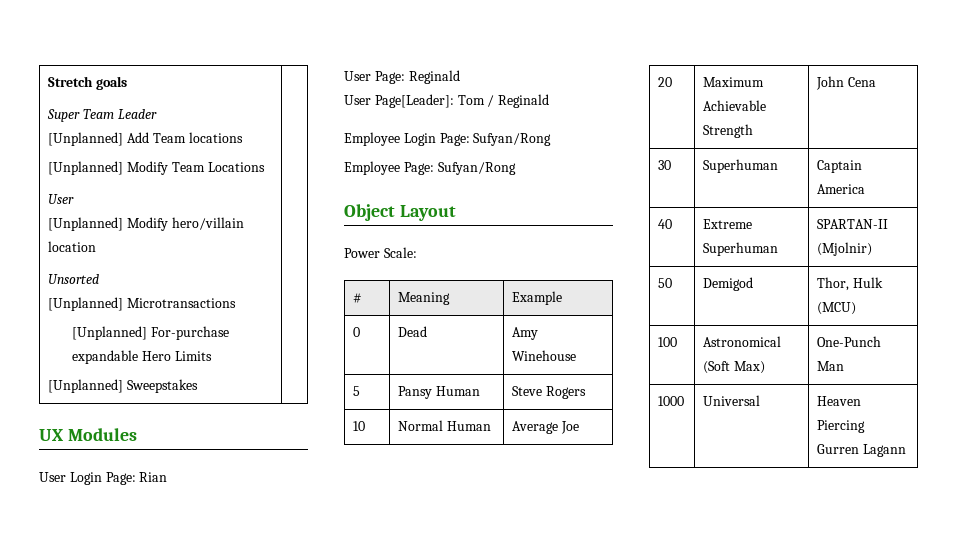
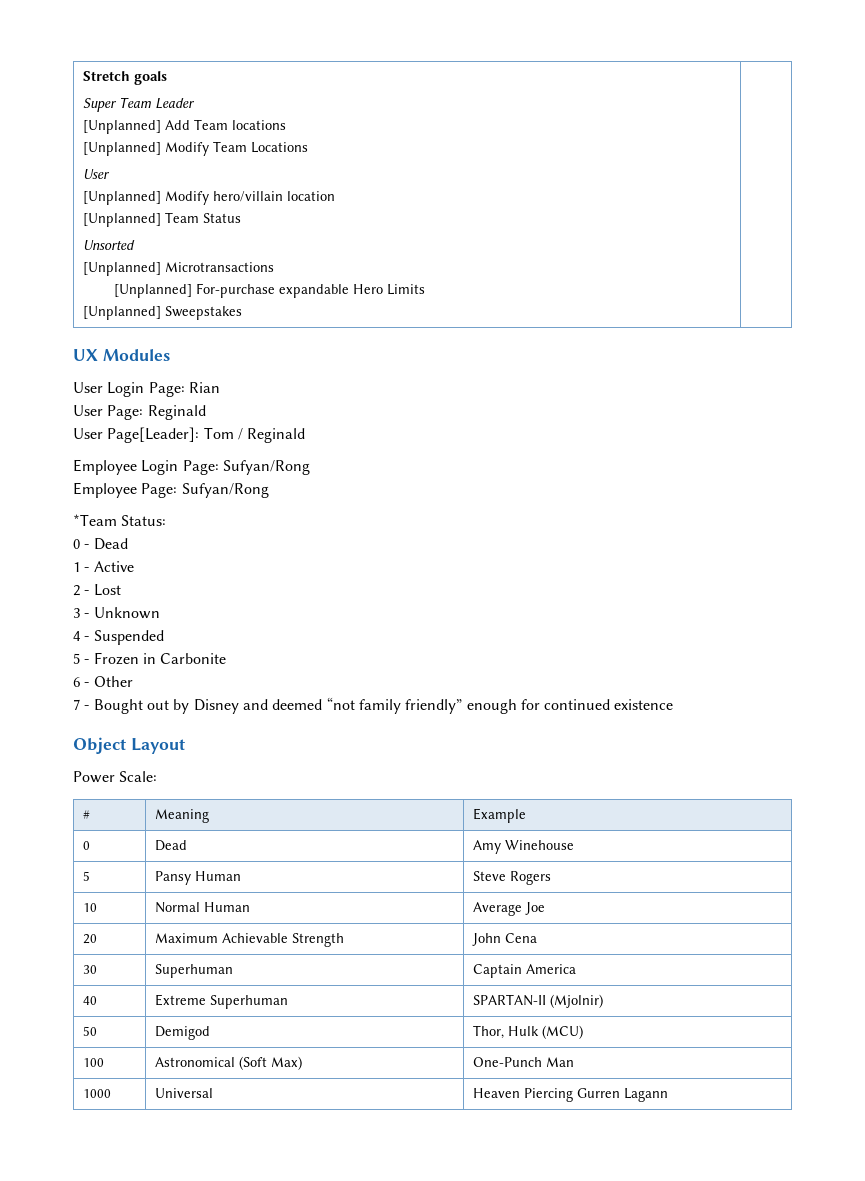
  Stretch goals
  Super Team Leader
  [Unplanned] Add Team locations
  [Unplanned] Modify Team Locations
  User
  [Unplanned] Modify hero/villain location
+ [Unplanned] Team Status
+ *Team Status:
+ 0 - Dead
+ 1 - Active
+ 2 - Lost
+ 3 - Unknown
+ 4 - Suspended
+ 5 - Frozen in Carbonite
+ 6 - Other
+ 7 - Bought out by Disney and deemed “not family friendly” enough for continued existence

